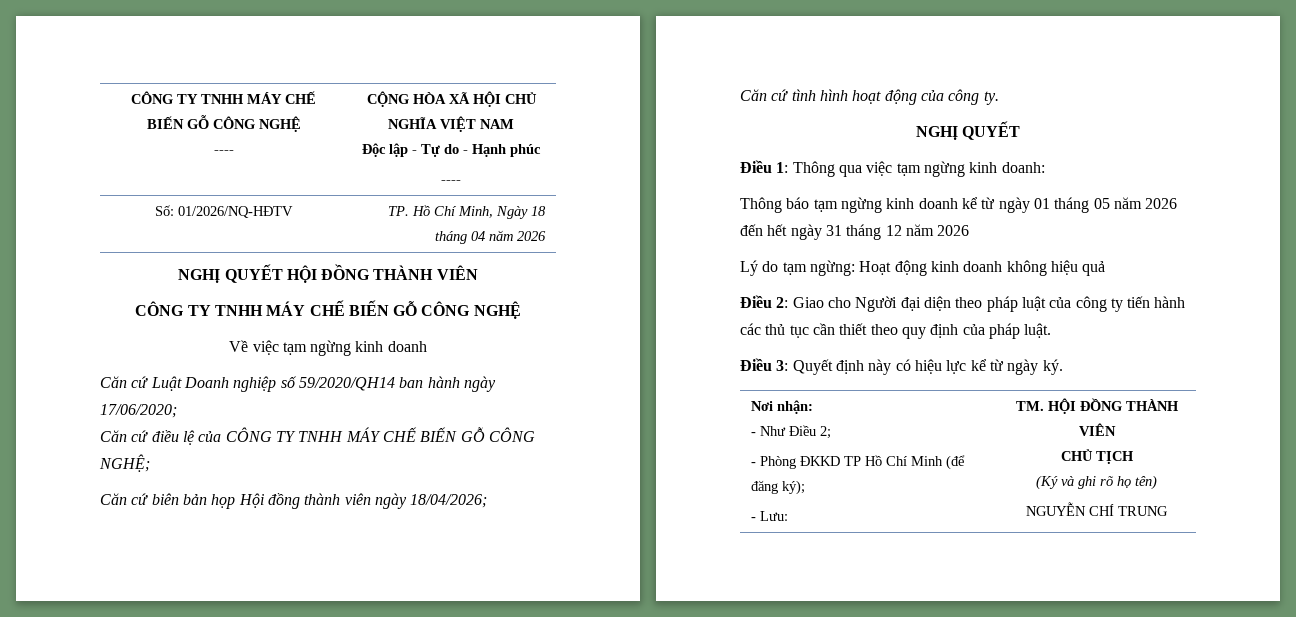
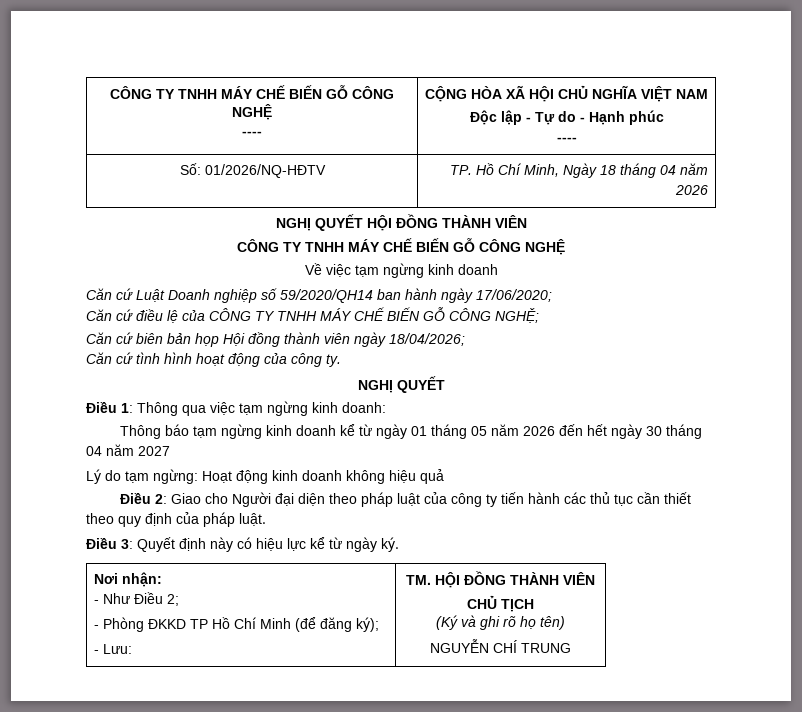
- Thông báo tạm ngừng kinh doanh kể từ ngày 01 tháng 05 năm 2026 đến hết ngày 31 tháng 12 năm 2026
+ Thông báo tạm ngừng kinh doanh kể từ ngày 01 tháng 05 năm 2026 đến hết ngày 30 tháng 04 năm 2027

